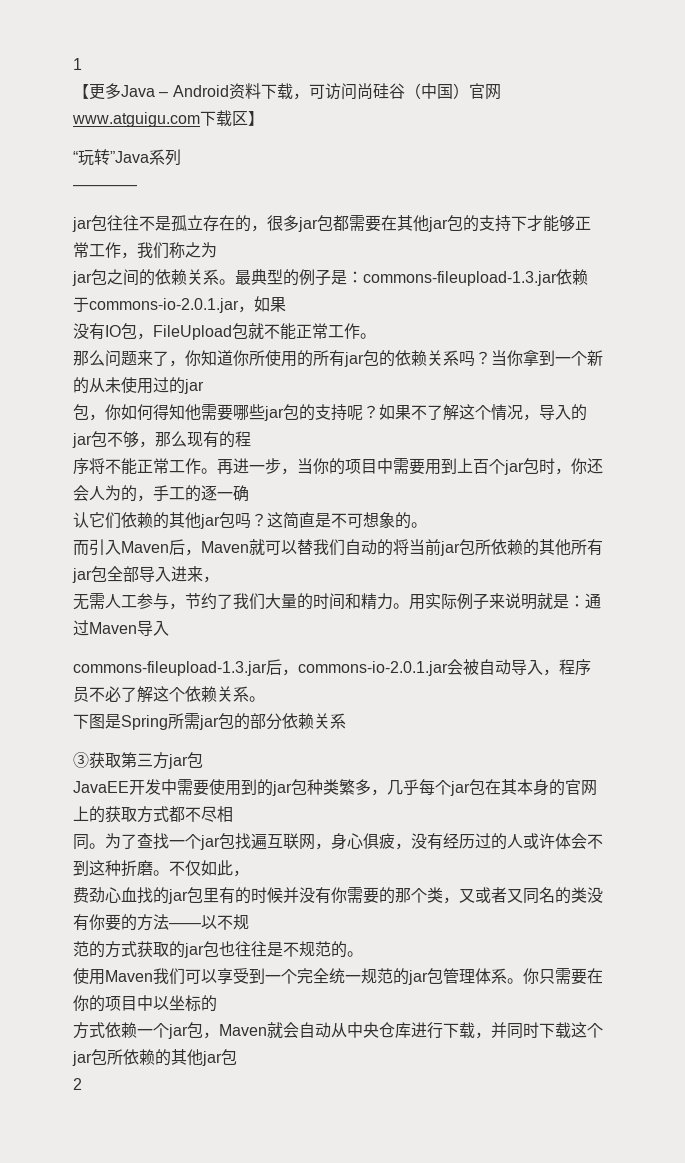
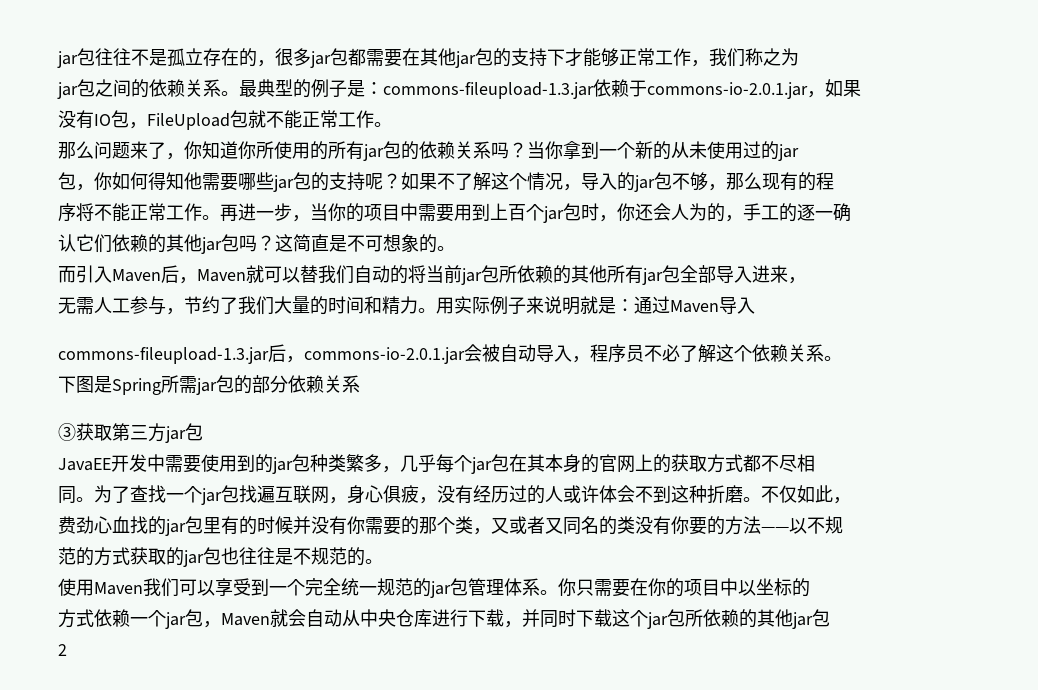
- 1
- 【更多Java – Android资料下载，可访问尚硅谷（中国）官网www.atguigu.com下载区】
- “玩转”Java系列
- ————

